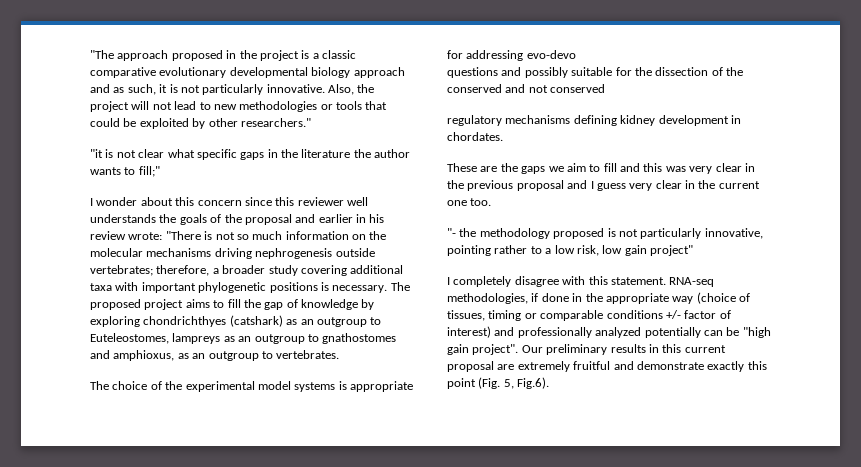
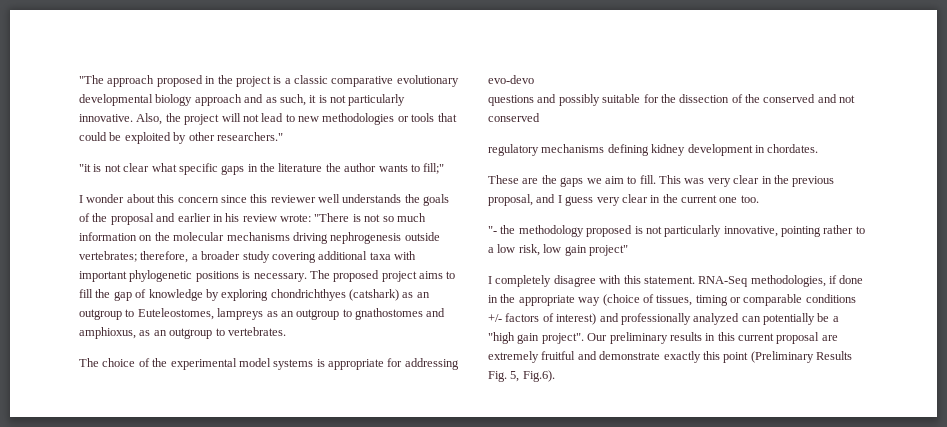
- These are the gaps we aim to fill and this was very clear in the previous proposal and I guess very clear in the current one too.
+ These are the gaps we aim to fill. This was very clear in the previous proposal, and I guess very clear in the current one too.
- RNA-seq methodologies, if done in the appropriate way (choice of tissues, timing or comparable conditions +/- factor of interest) and professionally analyzed potentially can be "high gain project".
+ RNA-Seq methodologies, if done in the appropriate way (choice of tissues, timing or comparable conditions +/- factors of interest) and professionally analyzed can potentially be a "high gain project".
- Our preliminary results in this current proposal are extremely fruitful and demonstrate exactly this point (Fig. 5, Fig.6).
+ Our preliminary results in this current proposal are extremely fruitful and demonstrate exactly this point (Preliminary Results Fig. 5, Fig.6).

